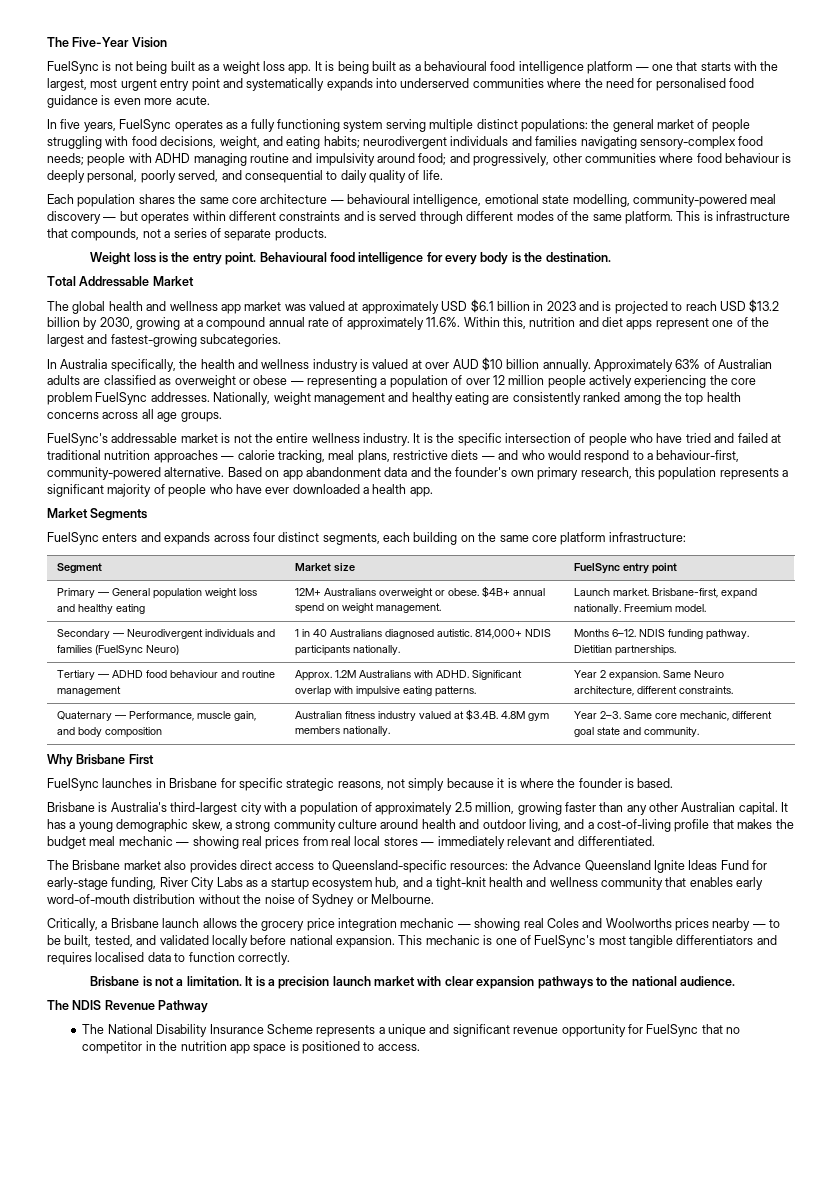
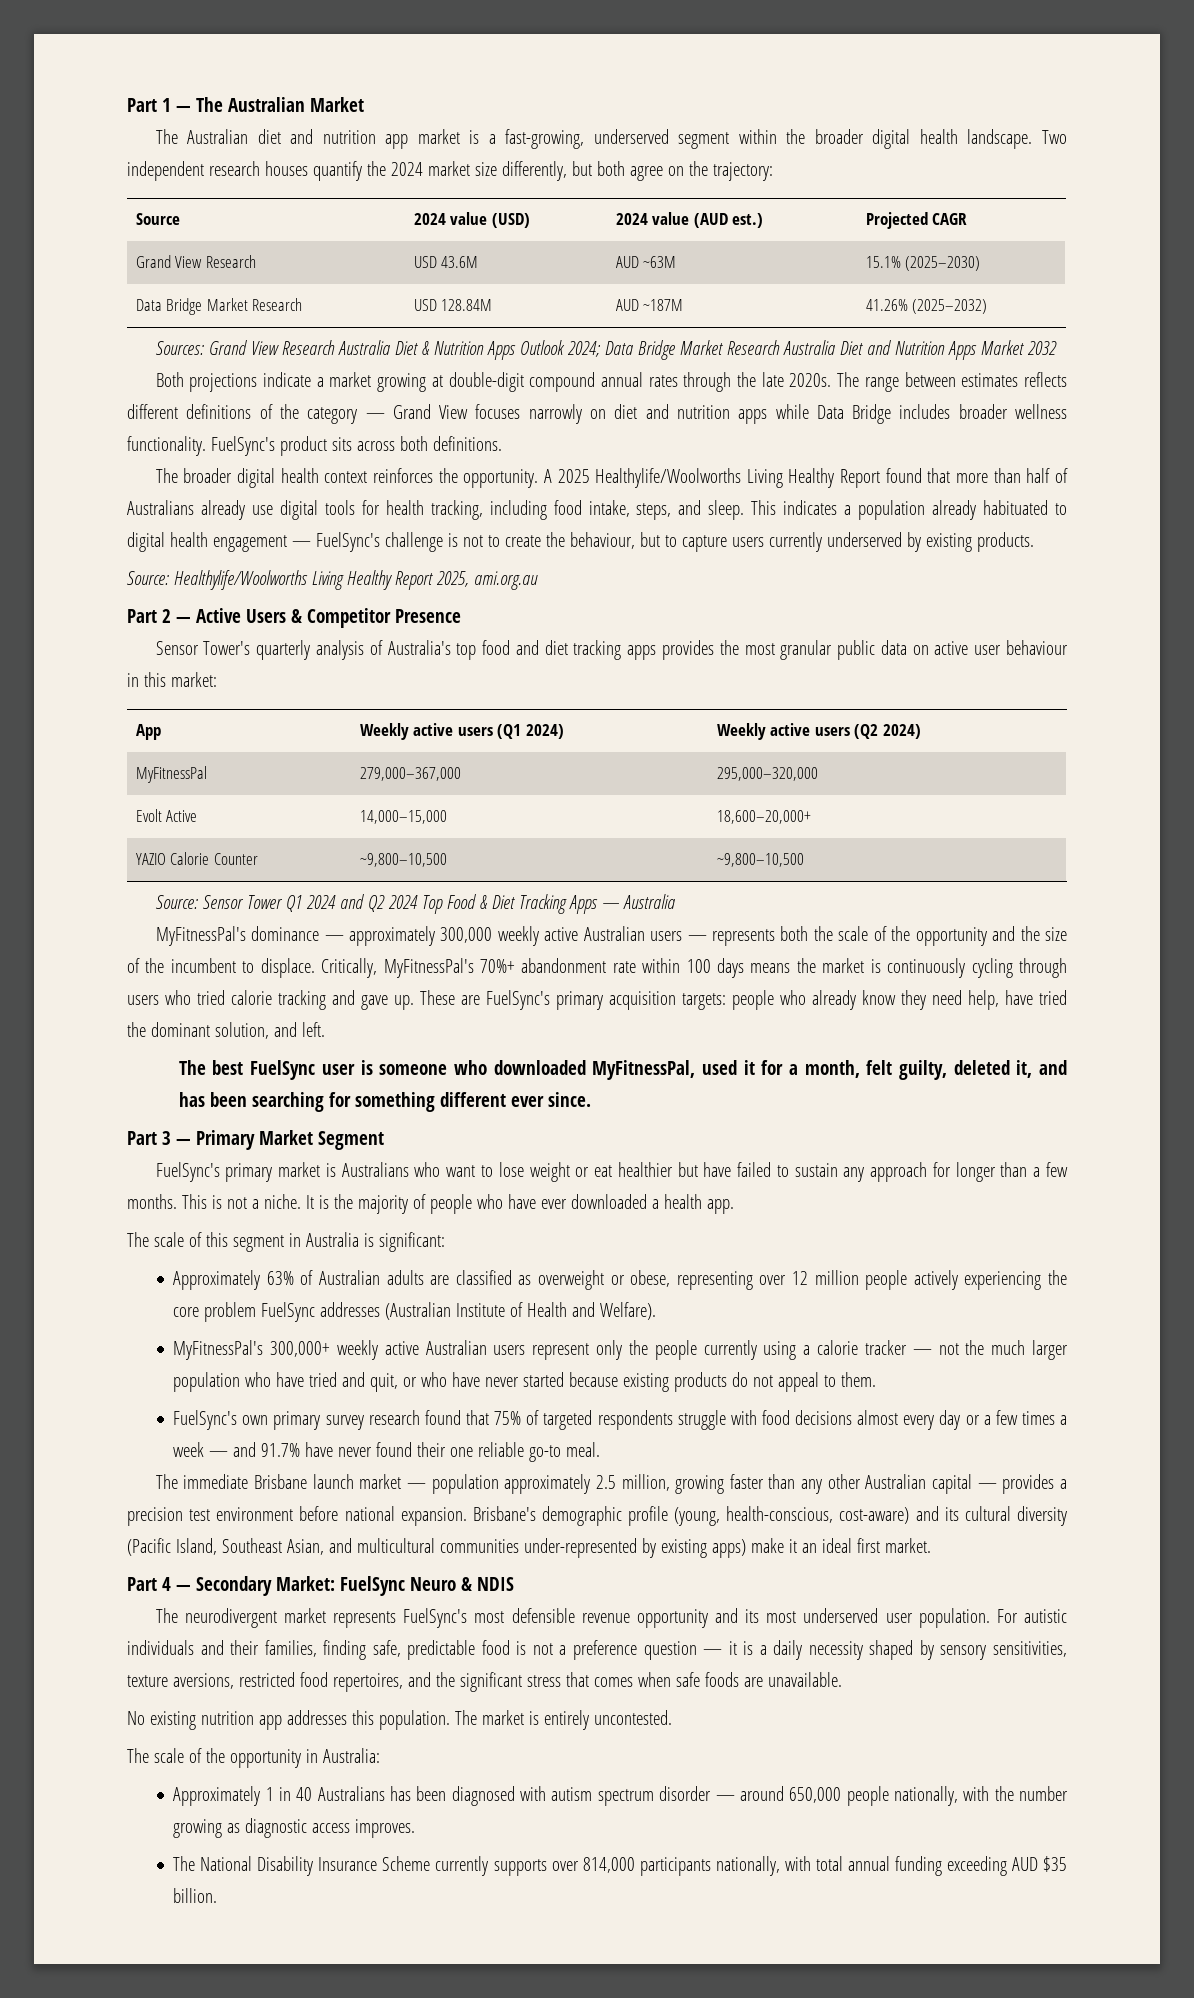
- The Five-Year Vision
- FuelSync is not being built as a weight loss app. It is being built as a behavioural food intelligence platform — one that starts with the largest, most urgent entry point and systematically expands into underserved communities where the need for personalised food guidance is even more acute.
- In five years, FuelSync operates as a fully functioning system serving multiple distinct populations: the general market of people struggling with food decisions, weight, and eating habits; neurodivergent individuals and families navigating sensory-complex food needs; people with ADHD managing routine and impulsivity around food; and progressively, other communities where food behaviour is deeply personal, poorly served, and consequential to daily quality of life.
- Each population shares the same core architecture — behavioural intelligence, emotional state modelling, community-powered meal discovery — but operates within different constraints and is served through different modes of the same platform. This is infrastructure that compounds, not a series of separate products.
- Weight loss is the entry point. Behavioural food intelligence for every body is the destination.
- Total Addressable Market
- The global health and wellness app market was valued at approximately USD $6.1 billion in 2023 and is projected to reach USD $13.2 billion by 2030, growing at a compound annual rate of approximately 11.6%. Within this, nutrition and diet apps represent one of the largest and fastest-growing subcategories.
- In Australia specifically, the health and wellness industry is valued at over AUD $10 billion annually. Approximately 63% of Australian adults are classified as overweight or obese — representing a population of over 12 million people actively experiencing the core problem FuelSync addresses. Nationally, weight management and healthy eating are consistently ranked among the top health concerns across all age groups.
- FuelSync's addressable market is not the entire wellness industry. It is the specific intersection of people who have tried and failed at traditional nutrition approaches — calorie tracking, meal plans, restrictive diets — and who would respond to a behaviour-first, community-powered alternative. Based on app abandonment data and the founder's own primary research, this population represents a significant majority of people who have ever downloaded a health app.
+ Part 1 — The Australian Market
+ The Australian diet and nutrition app market is a fast-growing, underserved segment within the broader digital health landscape. Two independent research houses quantify the 2024 market size differently, but both agree on the trajectory:
+ Source | 2024 value (USD) | 2024 value (AUD est.) | Projected CAGR
+ Grand View Research | USD 43.6M | AUD ~63M | 15.1% (2025–2030)
+ Data Bridge Market Research | USD 128.84M | AUD ~187M | 41.26% (2025–2032)
+ Sources: Grand View Research Australia Diet & Nutrition Apps Outlook 2024; Data Bridge Market Research Australia Diet and Nutrition Apps Market 2032
+ Both projections indicate a market growing at double-digit compound annual rates through the late 2020s. The range between estimates reflects different definitions of the category — Grand View focuses narrowly on diet and nutrition apps while Data Bridge includes broader wellness functionality. FuelSync's product sits across both definitions.
+ The broader digital health context reinforces the opportunity. A 2025 Healthylife/Woolworths Living Healthy Report found that more than half of Australians already use digital tools for health tracking, including food intake, steps, and sleep. This indicates a population already habituated to digital health engagement — FuelSync's challenge is not to create the behaviour, but to capture users currently underserved by existing products.
+ Source: Healthylife/Woolworths Living Healthy Report 2025, ami.org.au
+ Part 2 — Active Users & Competitor Presence
+ Sensor Tower's quarterly analysis of Australia's top food and diet tracking apps provides the most granular public data on active user behaviour in this market:
+ App | Weekly active users (Q1 2024) | Weekly active users (Q2 2024)
+ MyFitnessPal | 279,000–367,000 | 295,000–320,000
+ Evolt Active | 14,000–15,000 | 18,600–20,000+
+ YAZIO Calorie Counter | ~9,800–10,500 | ~9,800–10,500
+ Source: Sensor Tower Q1 2024 and Q2 2024 Top Food & Diet Tracking Apps — Australia
+ MyFitnessPal's dominance — approximately 300,000 weekly active Australian users — represents both the scale of the opportunity and the size of the incumbent to displace. Critically, MyFitnessPal's 70%+ abandonment rate within 100 days means the market is continuously cycling through users who tried calorie tracking and gave up. These are FuelSync's primary acquisition targets: people who already know they need help, have tried the dominant solution, and left.
+ The best FuelSync user is someone who downloaded MyFitnessPal, used it for a month, felt guilty, deleted it, and has been searching for something different ever since.
+ Part 3 — Primary Market Segment
+ FuelSync's primary market is Australians who want to lose weight or eat healthier but have failed to sustain any approach for longer than a few months. This is not a niche. It is the majority of people who have ever downloaded a health app.
- Market Segments
- FuelSync enters and expands across four distinct segments, each building on the same core platform infrastructure:
- Segment | Market size | FuelSync entry point
- Primary — General population weight loss and healthy eating | 12M+ Australians overweight or obese. $4B+ annual spend on weight management. | Launch market. Brisbane-first, expand nationally. Freemium model.
- Secondary — Neurodivergent individuals and families (FuelSync Neuro) | 1 in 40 Australians diagnosed autistic. 814,000+ NDIS participants nationally. | Months 6–12. NDIS funding pathway. Dietitian partnerships.
- Tertiary — ADHD food behaviour and routine management | Approx. 1.2M Australians with ADHD. Significant overlap with impulsive eating patterns. | Year 2 expansion. Same Neuro architecture, different constraints.
- Quaternary — Performance, muscle gain, and body composition | Australian fitness industry valued at $3.4B. 4.8M gym members nationally. | Year 2–3. Same core mechanic, different goal state and community.
- Why Brisbane First
- FuelSync launches in Brisbane for specific strategic reasons, not simply because it is where the founder is based.
- Brisbane is Australia's third-largest city with a population of approximately 2.5 million, growing faster than any other Australian capital. It has a young demographic skew, a strong community culture around health and outdoor living, and a cost-of-living profile that makes the budget meal mechanic — showing real prices from real local stores — immediately relevant and differentiated.
- The Brisbane market also provides direct access to Queensland-specific resources: the Advance Queensland Ignite Ideas Fund for early-stage funding, River City Labs as a startup ecosystem hub, and a tight-knit health and wellness community that enables early word-of-mouth distribution without the noise of Sydney or Melbourne.
- Critically, a Brisbane launch allows the grocery price integration mechanic — showing real Coles and Woolworths prices nearby — to be built, tested, and validated locally before national expansion. This mechanic is one of FuelSync's most tangible differentiators and requires localised data to function correctly.
- Brisbane is not a limitation. It is a precision launch market with clear expansion pathways to the national audience.
- The NDIS Revenue Pathway
+ The scale of this segment in Australia is significant:
+ Approximately 63% of Australian adults are classified as overweight or obese, representing over 12 million people actively experiencing the core problem FuelSync addresses (Australian Institute of Health and Welfare).
+ MyFitnessPal's 300,000+ weekly active Australian users represent only the people currently using a calorie tracker — not the much larger population who have tried and quit, or who have never started because existing products do not appeal to them.
+ FuelSync's own primary survey research found that 75% of targeted respondents struggle with food decisions almost every day or a few times a week — and 91.7% have never found their one reliable go-to meal.
+ The immediate Brisbane launch market — population approximately 2.5 million, growing faster than any other Australian capital — provides a precision test environment before national expansion. Brisbane's demographic profile (young, health-conscious, cost-aware) and its cultural diversity (Pacific Island, Southeast Asian, and multicultural communities under-represented by existing apps) make it an ideal first market.
+ Part 4 — Secondary Market: FuelSync Neuro & NDIS
+ The neurodivergent market represents FuelSync's most defensible revenue opportunity and its most underserved user population. For autistic individuals and their families, finding safe, predictable food is not a preference question — it is a daily necessity shaped by sensory sensitivities, texture aversions, restricted food repertoires, and the significant stress that comes when safe foods are unavailable.
+ No existing nutrition app addresses this population. The market is entirely uncontested.
+ The scale of the opportunity in Australia:
+ Approximately 1 in 40 Australians has been diagnosed with autism spectrum disorder — around 650,000 people nationally, with the number growing as diagnostic access improves.
- The National Disability Insurance Scheme represents a unique and significant revenue opportunity for FuelSync that no competitor in the nutrition app space is positioned to access.
+ The National Disability Insurance Scheme currently supports over 814,000 participants nationally, with total annual funding exceeding AUD $35 billion.

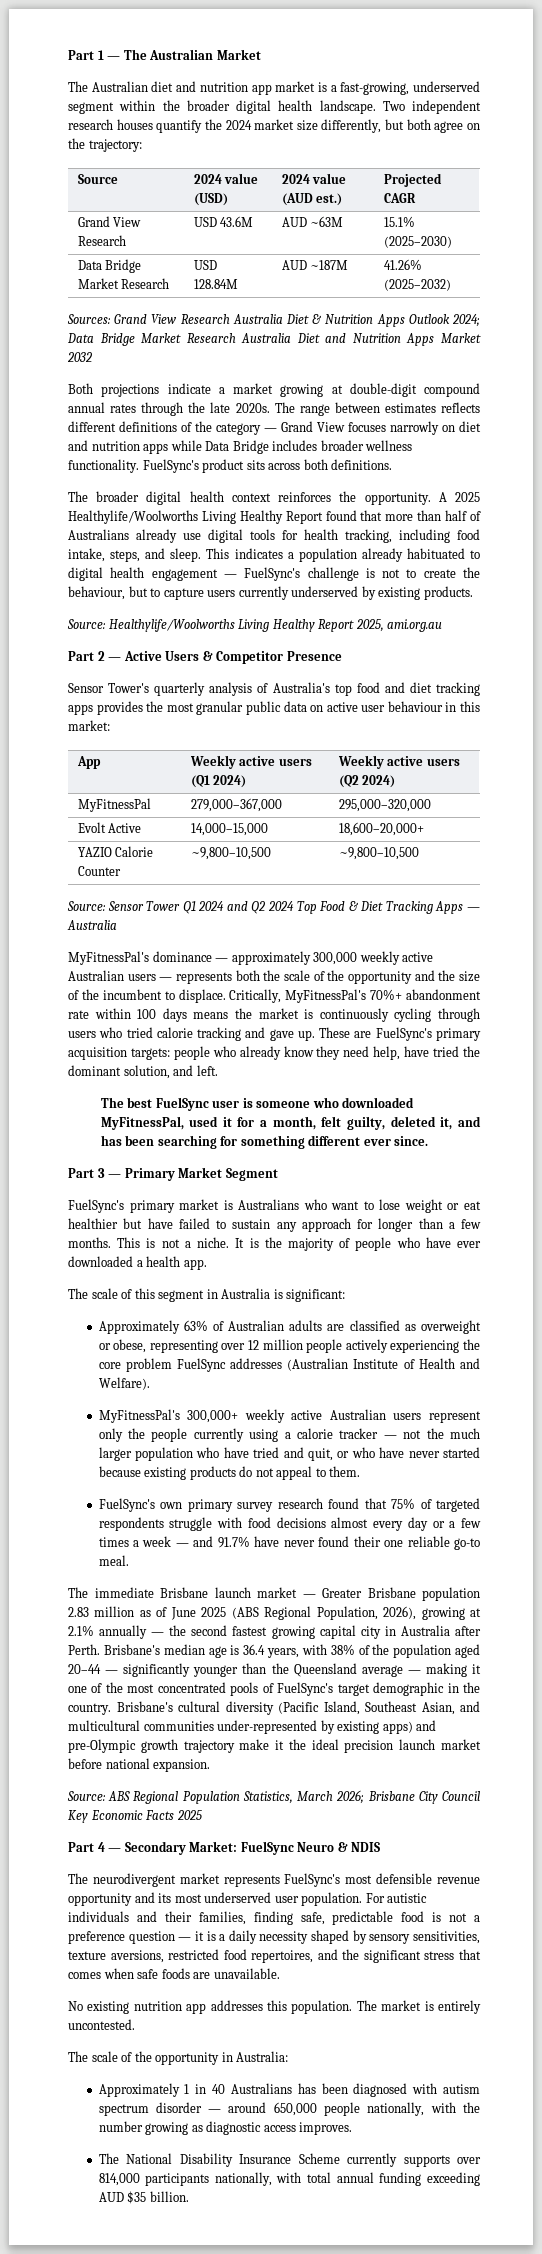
- The immediate Brisbane launch market — population approximately 2.5 million, growing faster than any other Australian capital — provides a precision test environment before national expansion. Brisbane's demographic profile (young, health-conscious, cost-aware) and its cultural diversity (Pacific Island, Southeast Asian, and multicultural communities under-represented by existing apps) make it an ideal first market.
+ The immediate Brisbane launch market — Greater Brisbane population 2.83 million as of June 2025 (ABS Regional Population, 2026), growing at 2.1% annually — the second fastest growing capital city in Australia after Perth. Brisbane's median age is 36.4 years, with 38% of the population aged 20–44 — significantly younger than the Queensland average — making it one of the most concentrated pools of FuelSync's target demographic in the country. Brisbane's cultural diversity (Pacific Island, Southeast Asian, and multicultural communities under-represented by existing apps) and pre-Olympic growth trajectory make it the ideal precision launch market before national expansion.
+ Source: ABS Regional Population Statistics, March 2026; Brisbane City Council Key Economic Facts 2025

